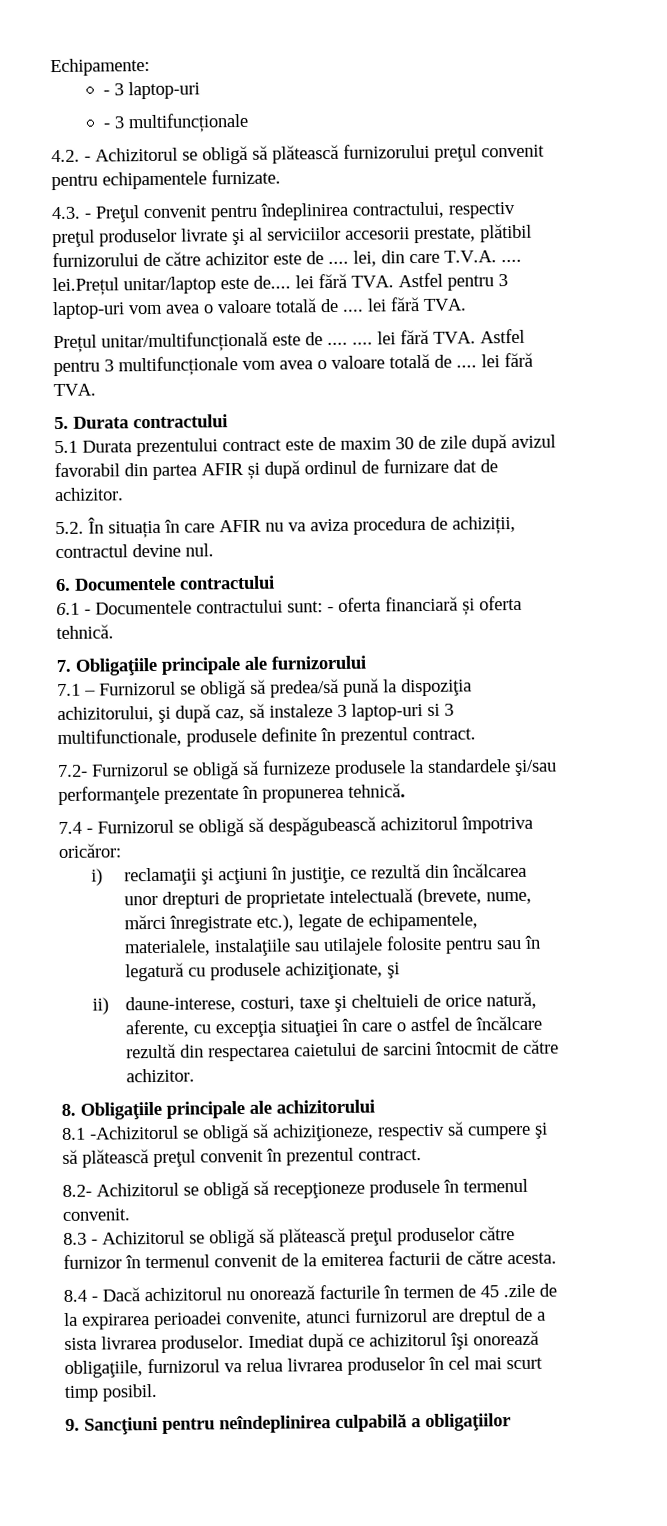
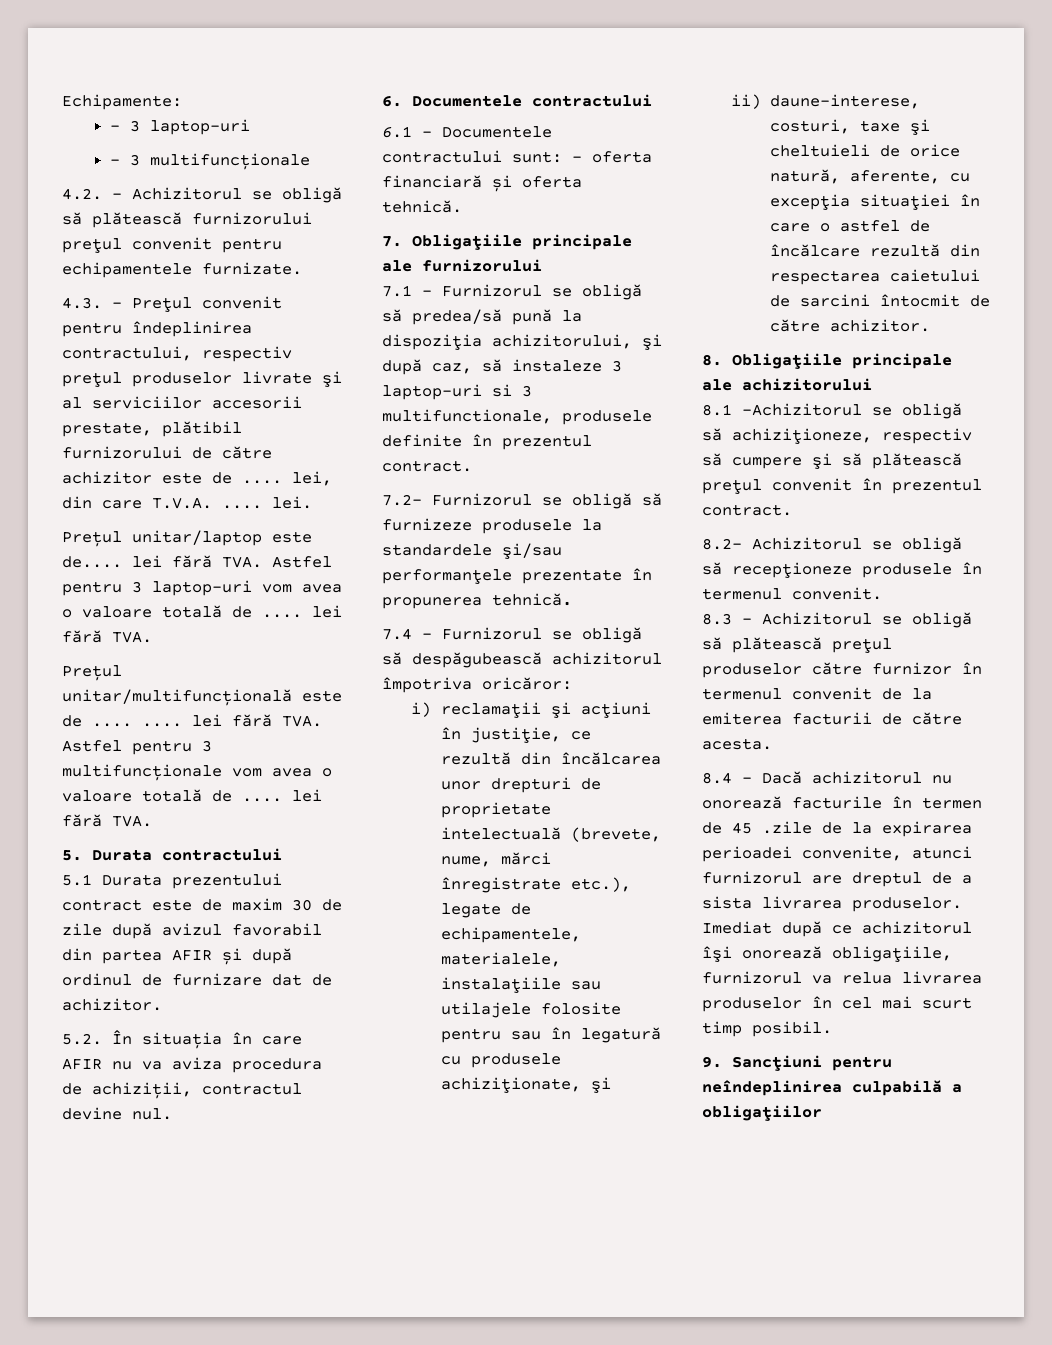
- 4.3. - Preţul convenit pentru îndeplinirea contractului, respectiv preţul produselor livrate şi al serviciilor accesorii prestate, plătibil furnizorului de către achizitor este de .... lei, din care T.V.A. .... lei.Prețul unitar/laptop este de.... lei fără TVA. Astfel pentru 3 laptop-uri vom avea o valoare totală de .... lei fără TVA.
+ 4.3. - Preţul convenit pentru îndeplinirea contractului, respectiv preţul produselor livrate şi al serviciilor accesorii prestate, plătibil furnizorului de către achizitor este de .... lei, din care T.V.A. .... lei.
+ Prețul unitar/laptop este de.... lei fără TVA. Astfel pentru 3 laptop-uri vom avea o valoare totală de .... lei fără TVA.

